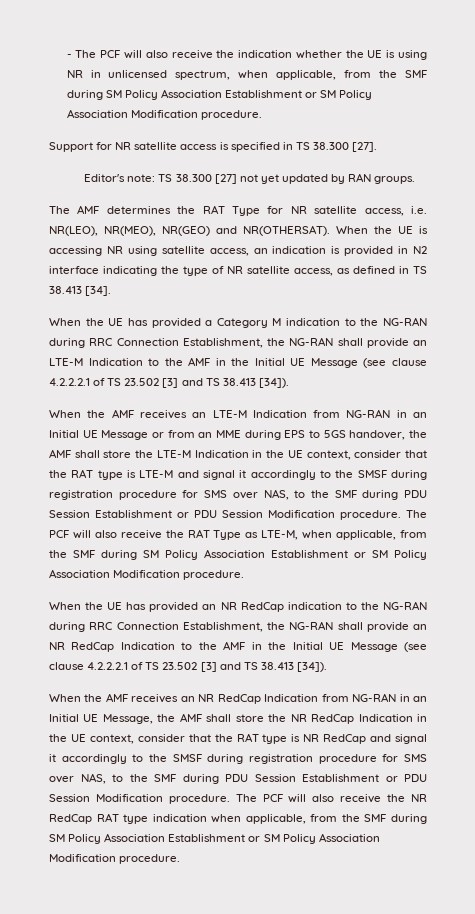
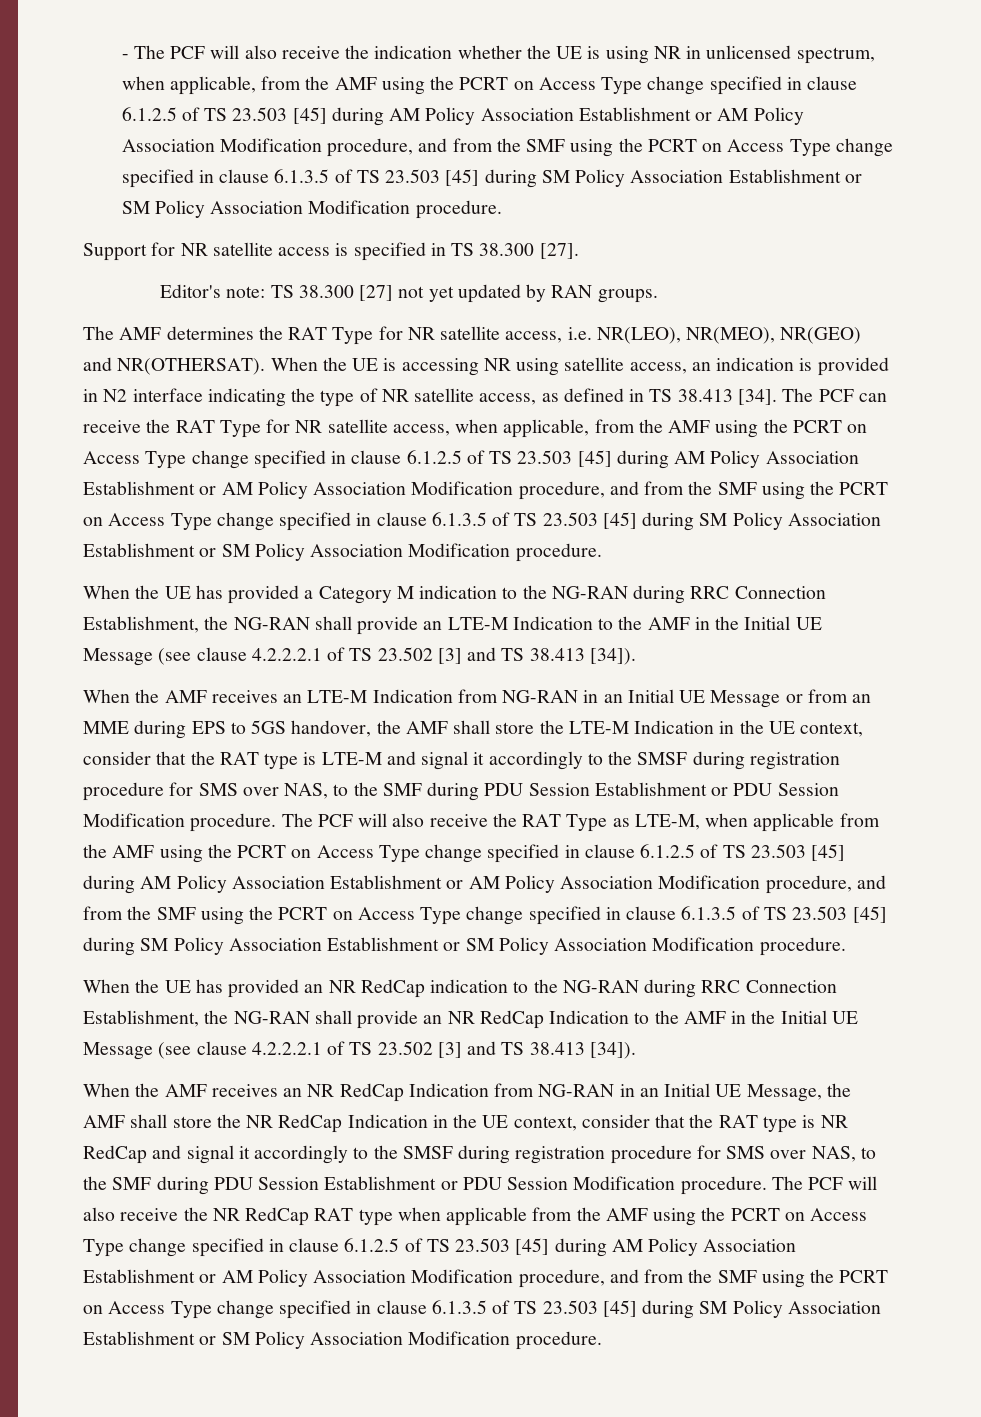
- - The PCF will also receive the indication whether the UE is using NR in unlicensed spectrum, when applicable, from the SMF during SM Policy Association Establishment or SM Policy Association Modification procedure.
+ - The PCF will also receive the indication whether the UE is using NR in unlicensed spectrum, when applicable, from the AMF using the PCRT on Access Type change specified in clause 6.1.2.5 of TS 23.503 [45] during AM Policy Association Establishment or AM Policy Association Modification procedure, and from the SMF using the PCRT on Access Type change specified in clause 6.1.3.5 of TS 23.503 [45] during SM Policy Association Establishment or SM Policy Association Modification procedure.
+ The PCF can receive the RAT Type for NR satellite access, when applicable, from the AMF using the PCRT on Access Type change specified in clause 6.1.2.5 of TS 23.503 [45] during AM Policy Association Establishment or AM Policy Association Modification procedure, and from the SMF using the PCRT on Access Type change specified in clause 6.1.3.5 of TS 23.503 [45] during SM Policy Association Establishment or SM Policy Association Modification procedure.
- The PCF will also receive the RAT Type as LTE-M, when applicable, from the SMF during SM Policy Association Establishment or SM Policy Association Modification procedure.
+ The PCF will also receive the RAT Type as LTE-M, when applicable from the AMF using the PCRT on Access Type change specified in clause 6.1.2.5 of TS 23.503 [45] during AM Policy Association Establishment or AM Policy Association Modification procedure, and from the SMF using the PCRT on Access Type change specified in clause 6.1.3.5 of TS 23.503 [45] during SM Policy Association Establishment or SM Policy Association Modification procedure.
- The PCF will also receive the NR RedCap RAT type indication when applicable, from the SMF during SM Policy Association Establishment or SM Policy Association Modification procedure.
+ The PCF will also receive the NR RedCap RAT type when applicable from the AMF using the PCRT on Access Type change specified in clause 6.1.2.5 of TS 23.503 [45] during AM Policy Association Establishment or AM Policy Association Modification procedure, and from the SMF using the PCRT on Access Type change specified in clause 6.1.3.5 of TS 23.503 [45] during SM Policy Association Establishment or SM Policy Association Modification procedure.

